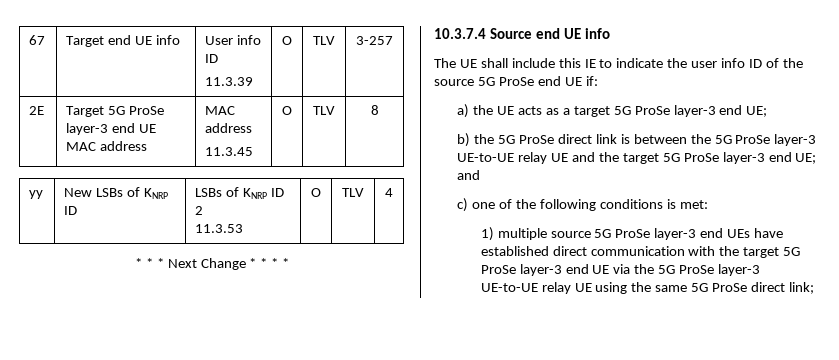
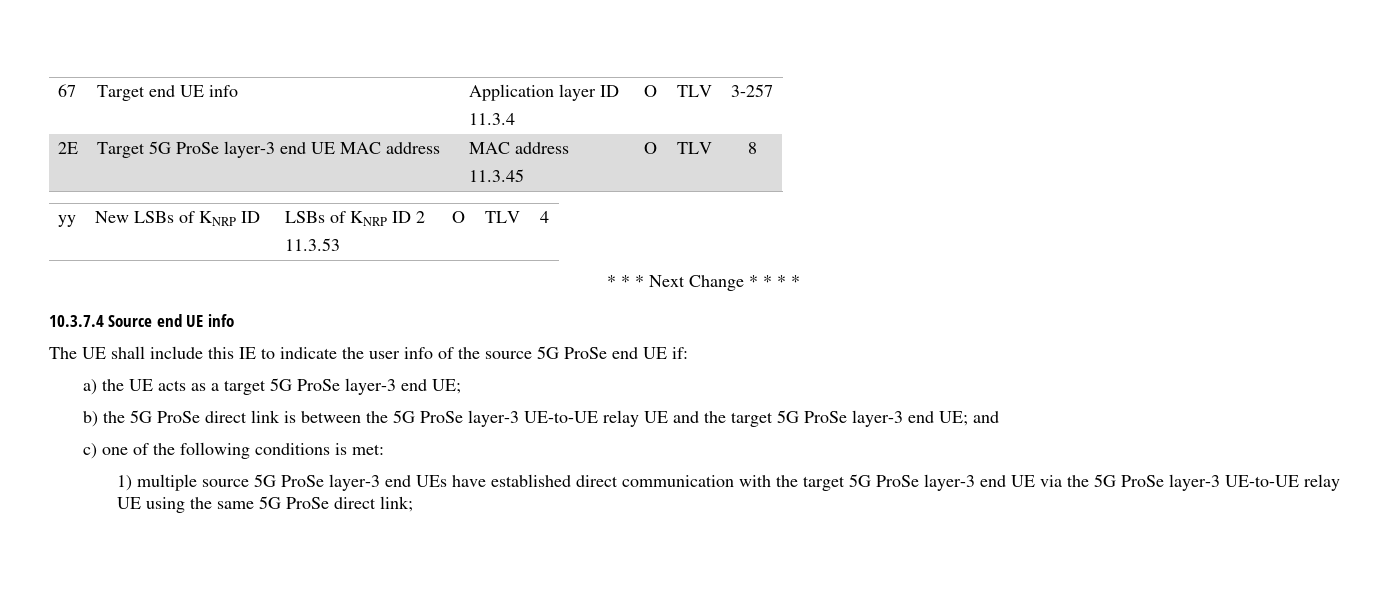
- 67 | Target end UE info | User info ID
- 11.3.39 | O | TLV | 3-257
+ 67 | Target end UE info | Application layer ID
+ 11.3.4 | O | TLV | 3-257
- The UE shall include this IE to indicate the user info ID of the source 5G ProSe end UE if:
+ The UE shall include this IE to indicate the user info of the source 5G ProSe end UE if:

